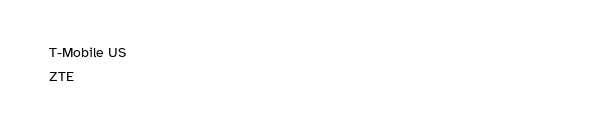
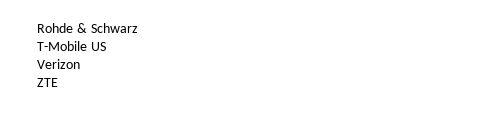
+ Rohde & Schwarz
+ Verizon

